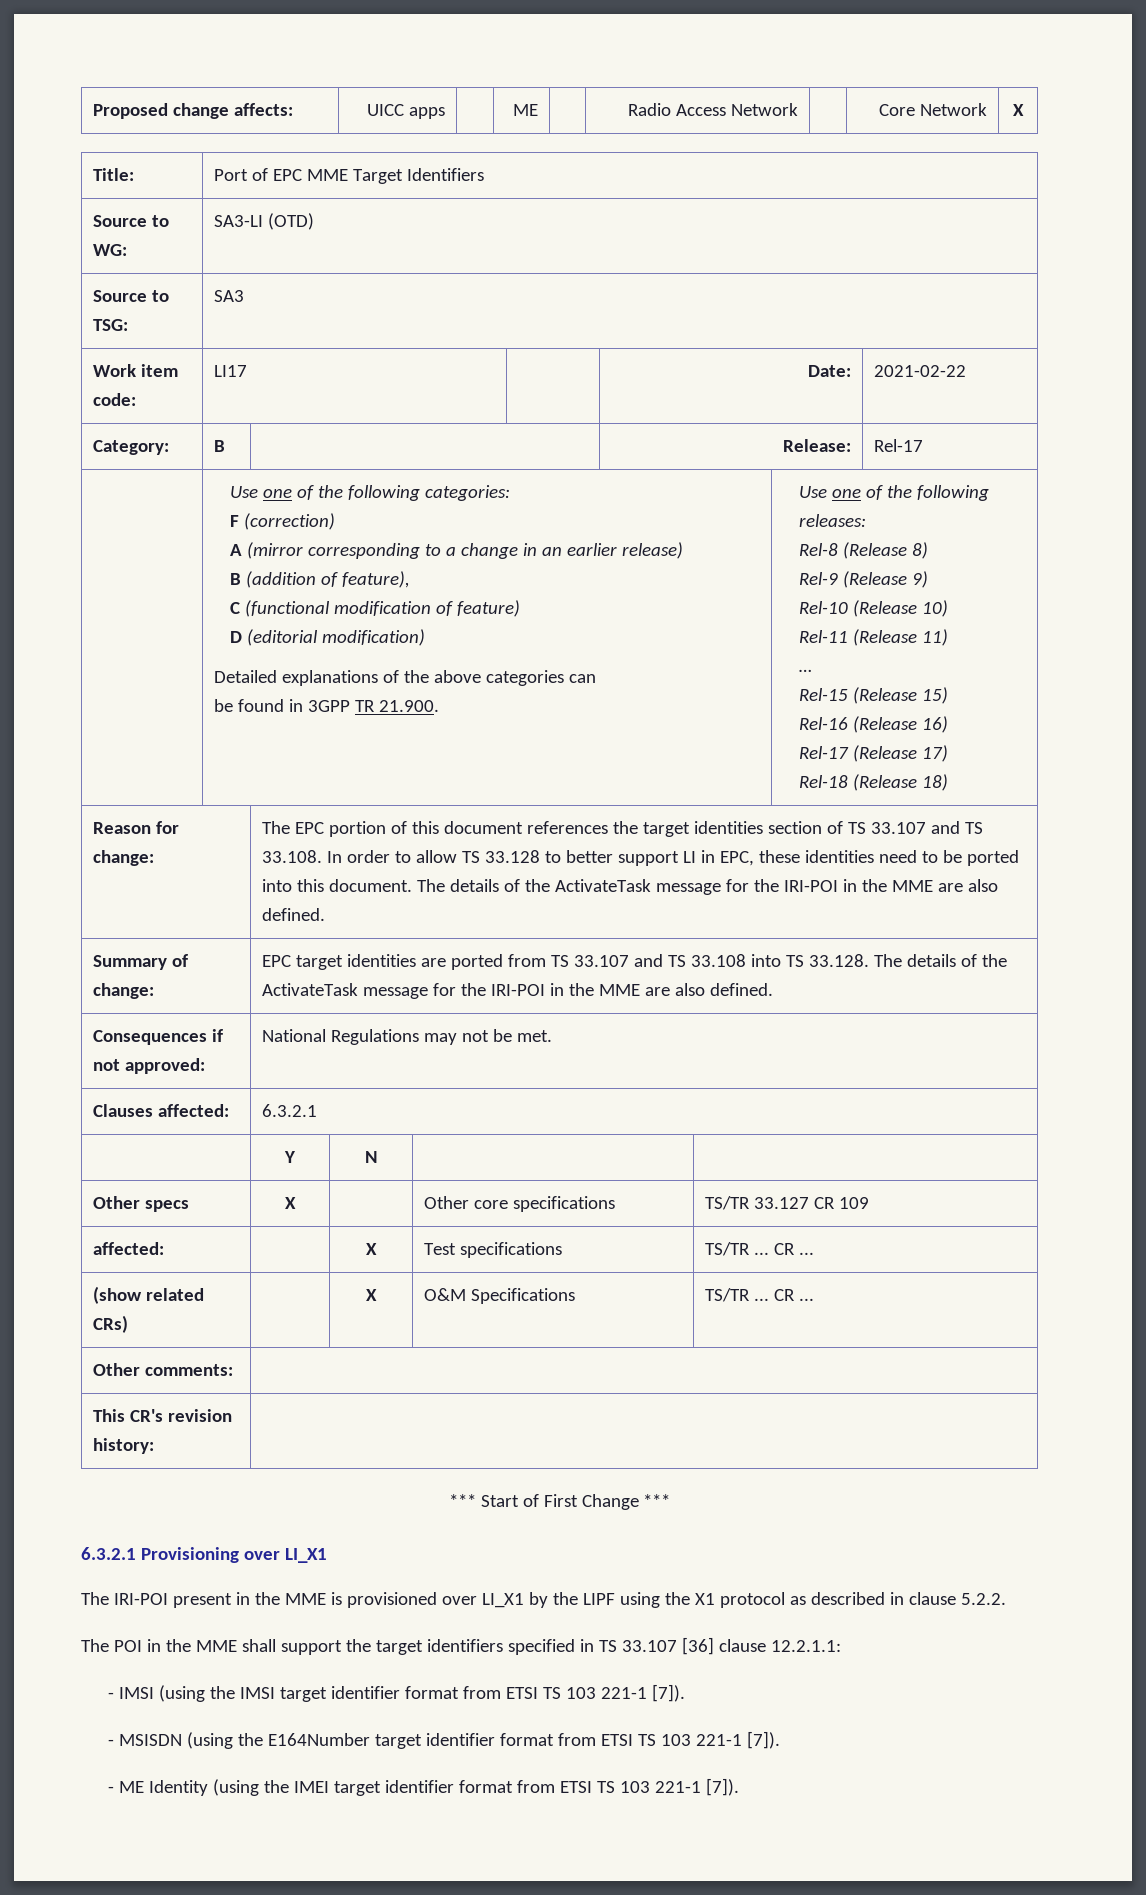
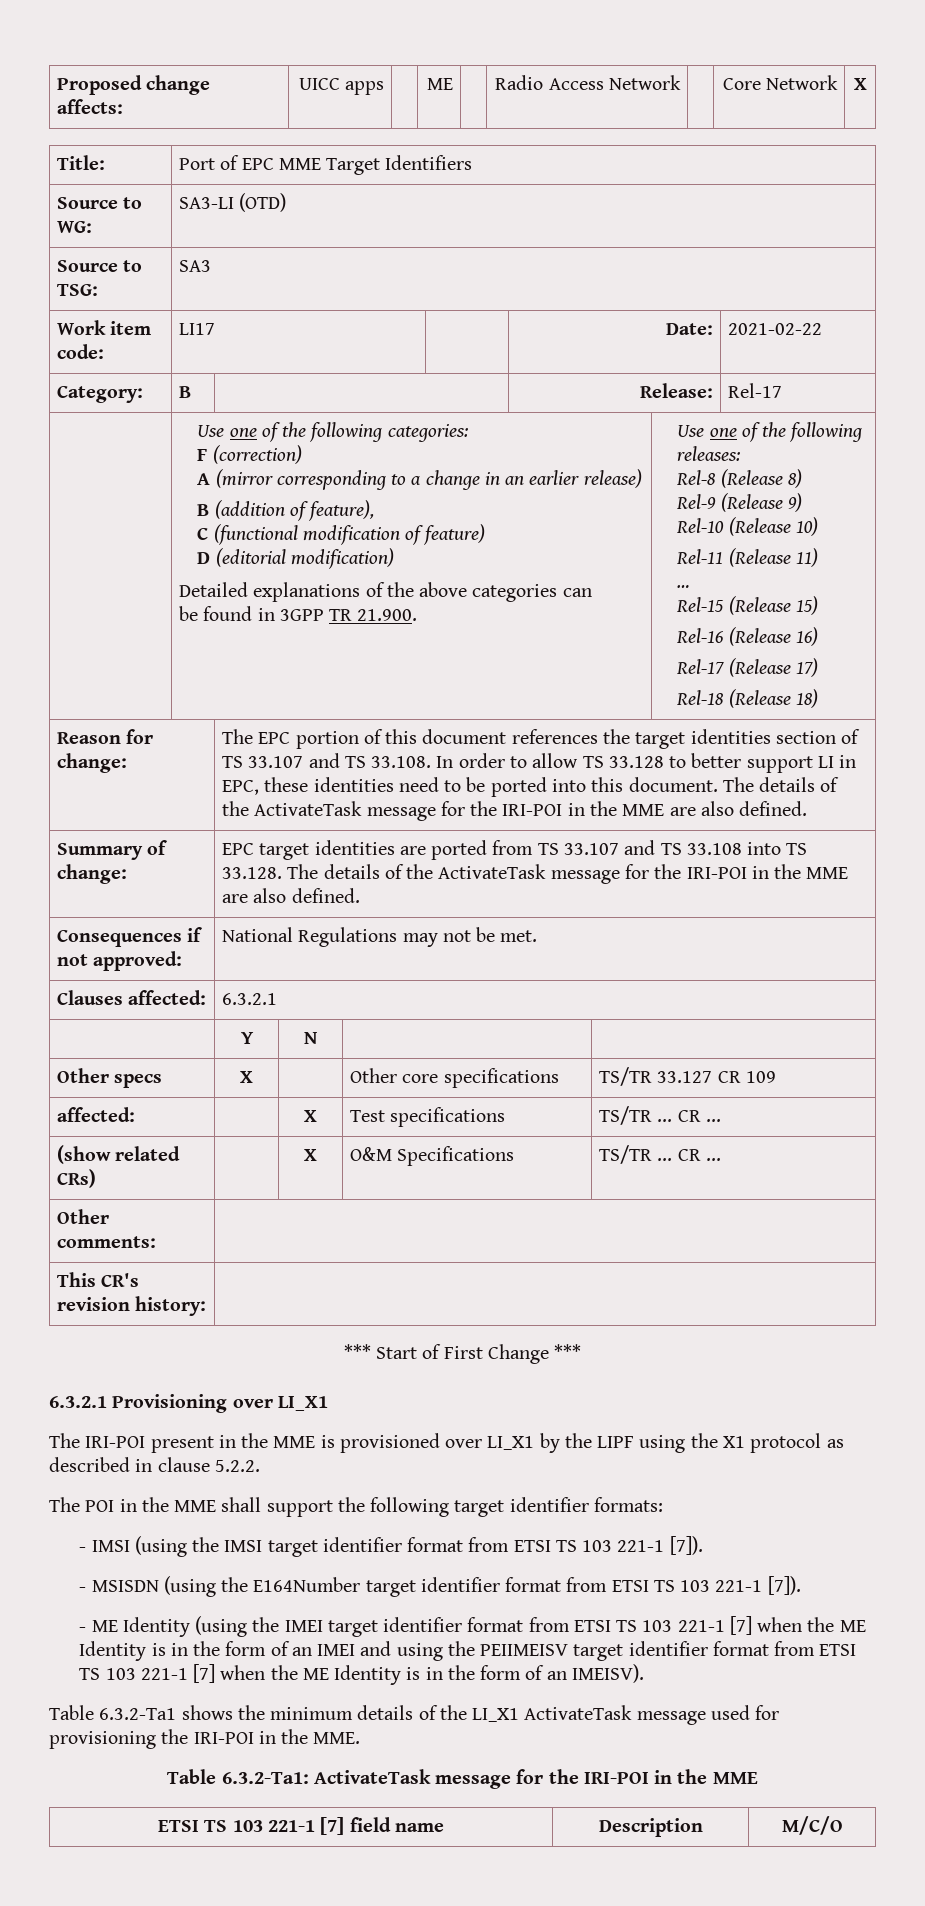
- The POI in the MME shall support the target identifiers specified in TS 33.107 [36] clause 12.2.1.1:
+ The POI in the MME shall support the following target identifier formats:
- - ME Identity (using the IMEI target identifier format from ETSI TS 103 221-1 [7]).
+ - ME Identity (using the IMEI target identifier format from ETSI TS 103 221-1 [7] when the ME Identity is in the form of an IMEI and using the PEIIMEISV target identifier format from ETSI TS 103 221-1 [7] when the ME Identity is in the form of an IMEISV).
+ Table 6.3.2-Ta1 shows the minimum details of the LI_X1 ActivateTask message used for provisioning the IRI-POI in the MME.
+ Table 6.3.2-Ta1: ActivateTask message for the IRI-POI in the MME
+ ETSI TS 103 221-1 [7] field name | Description | M/C/O

